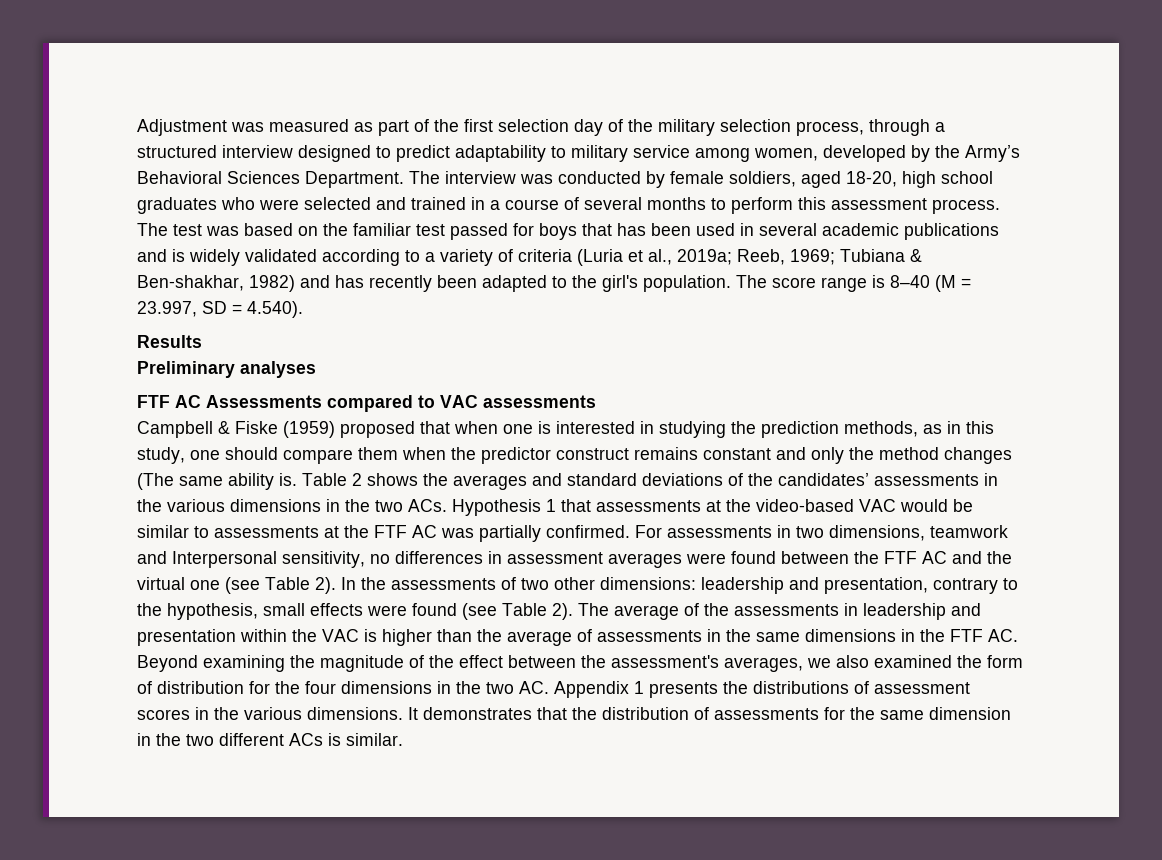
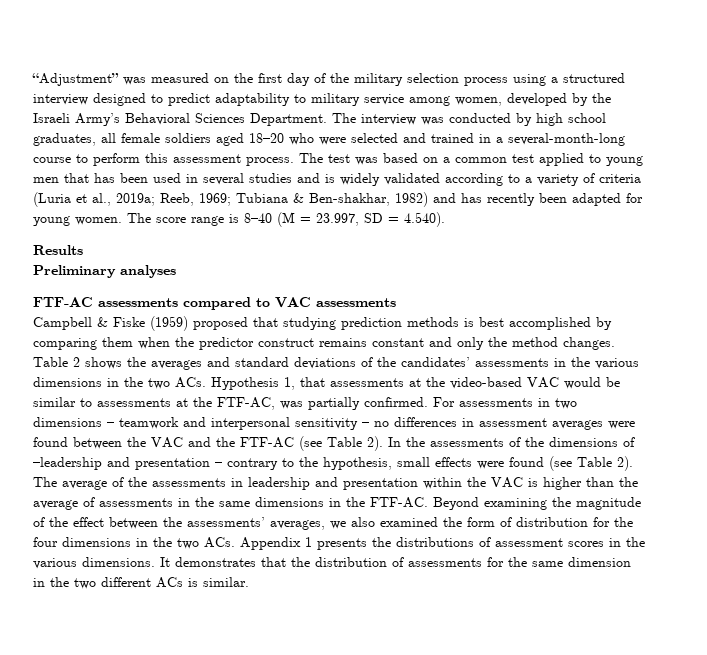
- Adjustment was measured as part of the first selection day of the military selection process, through a structured interview designed to predict adaptability to military service among women, developed by the Army’s Behavioral Sciences Department.
+ “Adjustment” was measured on the first day of the military selection process using a structured interview designed to predict adaptability to military service among women, developed by the Israeli Army’s Behavioral Sciences Department.
- The interview was conducted by female soldiers, aged 18-20, high school graduates who were selected and trained in a course of several months to perform this assessment process.
+ The interview was conducted by high school graduates, all female soldiers aged 18–20 who were selected and trained in a several-month-long course to perform this assessment process.
- The test was based on the familiar test passed for boys that has been used in several academic publications and is widely validated according to a variety of criteria (Luria et al., 2019a; Reeb, 1969; Tubiana & Ben-shakhar, 1982) and has recently been adapted to the girl's population.
+ The test was based on a common test applied to young men that has been used in several studies and is widely validated according to a variety of criteria (Luria et al., 2019a; Reeb, 1969; Tubiana & Ben-shakhar, 1982) and has recently been adapted for young women.
- FTF AC Assessments compared to VAC assessments
+ FTF-AC assessments compared to VAC assessments
- Campbell & Fiske (1959) proposed that when one is interested in studying the prediction methods, as in this study, one should compare them when the predictor construct remains constant and only the method changes (The same ability is.
+ Campbell & Fiske (1959) proposed that studying prediction methods is best accomplished by comparing them when the predictor construct remains constant and only the method changes.
- Table 2 shows the averages and standard deviations of the candidates’ assessments in the various dimensions in the two ACs. Hypothesis 1 that assessments at the video-based VAC would be similar to assessments at the FTF AC was partially confirmed.
+ Table 2 shows the averages and standard deviations of the candidates’ assessments in the various dimensions in the two ACs. Hypothesis 1, that assessments at the video-based VAC would be similar to assessments at the FTF-AC, was partially confirmed.
- For assessments in two dimensions, teamwork and Interpersonal sensitivity, no differences in assessment averages were found between the FTF AC and the virtual one (see Table 2).
+ For assessments in two dimensions – teamwork and interpersonal sensitivity – no differences in assessment averages were found between the VAC and the FTF-AC (see Table 2).
- In the assessments of two other dimensions: leadership and presentation, contrary to the hypothesis, small effects were found (see Table 2).
+ In the assessments of the dimensions of –leadership and presentation – contrary to the hypothesis, small effects were found (see Table 2).
- The average of the assessments in leadership and presentation within the VAC is higher than the average of assessments in the same dimensions in the FTF AC. Beyond examining the magnitude of the effect between the assessment's averages, we also examined the form of distribution for the four dimensions in the two AC. Appendix 1 presents the distributions of assessment scores in the various dimensions.
+ The average of the assessments in leadership and presentation within the VAC is higher than the average of assessments in the same dimensions in the FTF-AC. Beyond examining the magnitude of the effect between the assessments’ averages, we also examined the form of distribution for the four dimensions in the two ACs. Appendix 1 presents the distributions of assessment scores in the various dimensions.

